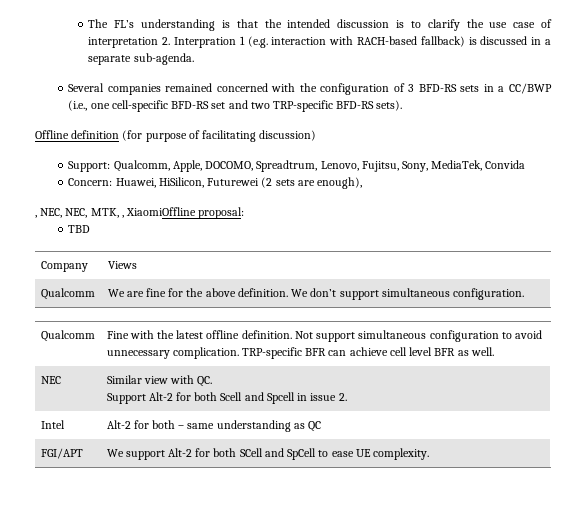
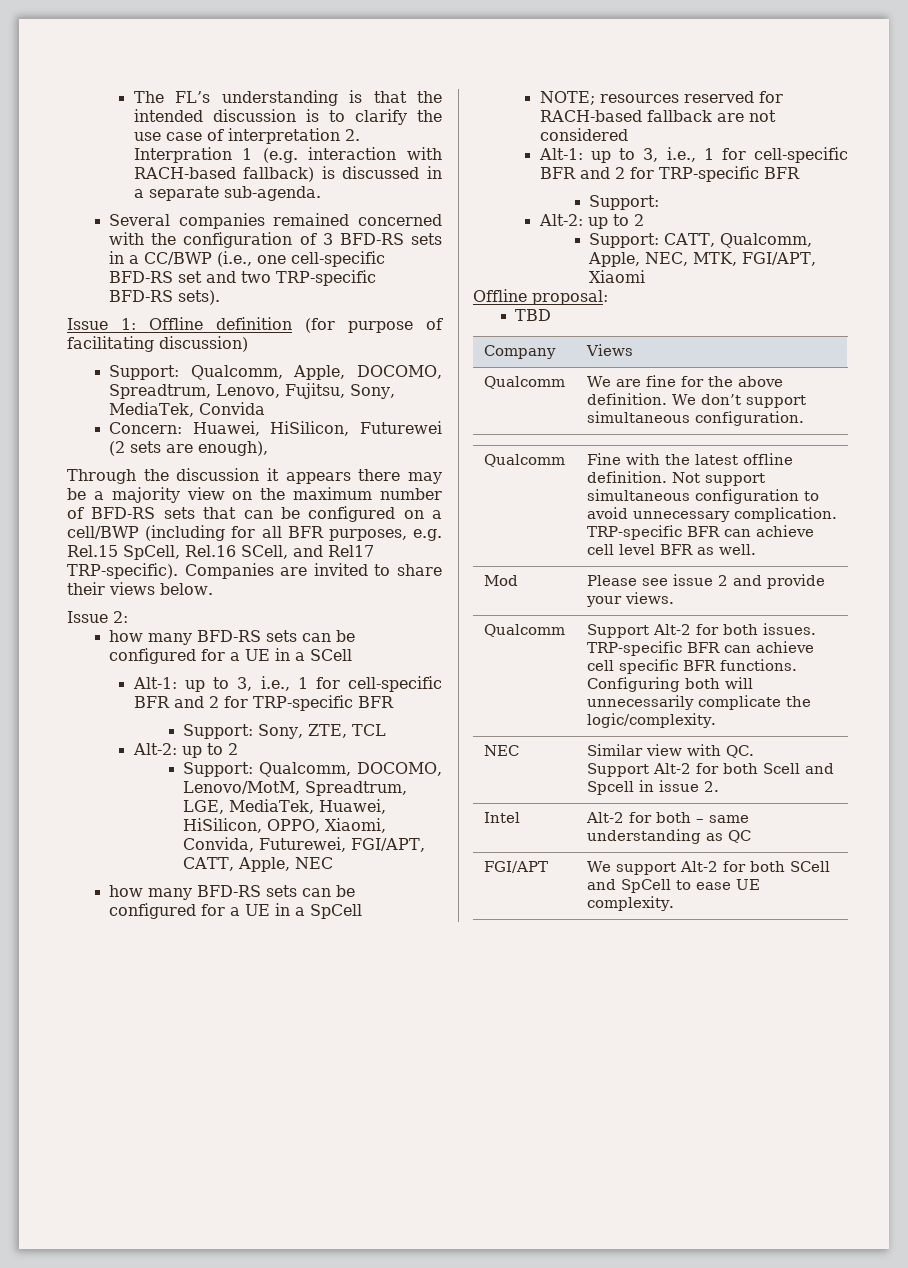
- Offline definition (for purpose of facilitating discussion)
+ Issue 1: Offline definition (for purpose of facilitating discussion)
- , NEC, NEC, MTK, , XiaomiOffline proposal:
+ Through the discussion it appears there may be a majority view on the maximum number of BFD-RS sets that can be configured on a cell/BWP (including for all BFR purposes, e.g. Rel.15 SpCell, Rel.16 SCell, and Rel17 TRP-specific). Companies are invited to share their views below.
+ Issue 2:
+ how many BFD-RS sets can be configured for a UE in a SCell
+ Alt-1: up to 3, i.e., 1 for cell-specific BFR and 2 for TRP-specific BFR
+ Support: Sony, ZTE, TCL
+ Alt-2: up to 2
+ Support: Qualcomm, DOCOMO, Lenovo/MotM, Spreadtrum, LGE, MediaTek, Huawei, HiSilicon, OPPO, Xiaomi, Convida, Futurewei, FGI/APT, CATT, Apple, NEC
+ how many BFD-RS sets can be configured for a UE in a SpCell
+ NOTE; resources reserved for RACH-based fallback are not considered
+ Alt-1: up to 3, i.e., 1 for cell-specific BFR and 2 for TRP-specific BFR
+ Support:
+ Alt-2: up to 2
+ Support: CATT, Qualcomm, Apple, NEC, MTK, FGI/APT, Xiaomi
+ Offline proposal:
+ Mod | Please see issue 2 and provide your views.
+ Qualcomm | Support Alt-2 for both issues. TRP-specific BFR can achieve cell specific BFR functions. Configuring both will unnecessarily complicate the logic/complexity.

